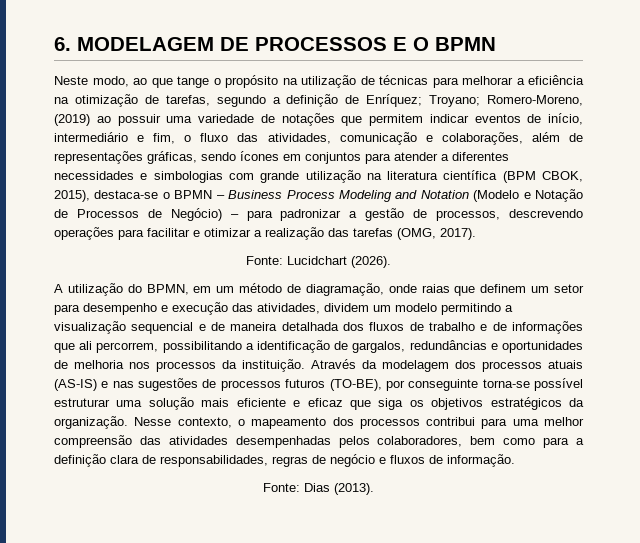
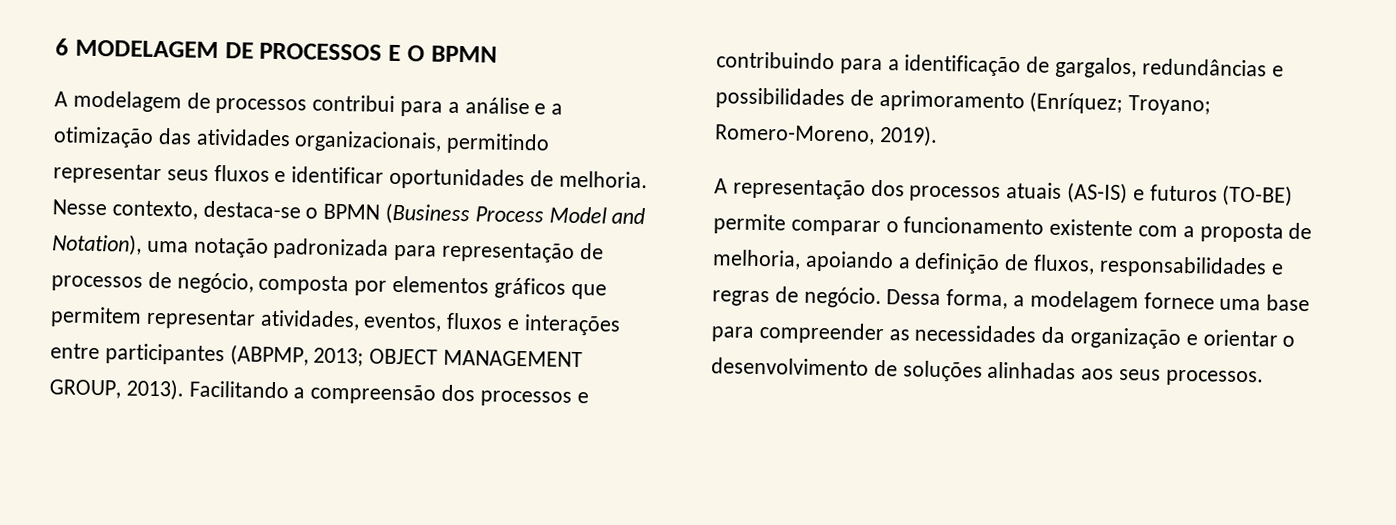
- 6. MODELAGEM DE PROCESSOS E O BPMN
+ 6 MODELAGEM DE PROCESSOS E O BPMN
- Neste modo, ao que tange o propósito na utilização de técnicas para melhorar a eficiência na otimização de tarefas, segundo a definição de Enríquez; Troyano; Romero-Moreno, (2019) ao possuir uma variedade de notações que permitem indicar eventos de início, intermediário e fim, o fluxo das atividades, comunicação e colaborações, além de representações gráficas, sendo ícones em conjuntos para atender a diferentes necessidades e simbologias com grande utilização na literatura científica (BPM CBOK, 2015), destaca-se o BPMN – Business Process Modeling and Notation (Modelo e Notação de Processos de Negócio) – para padronizar a gestão de processos, descrevendo operações para facilitar e otimizar a realização das tarefas (OMG, 2017).
- Fonte: Lucidchart (2026).
- A utilização do BPMN, em um método de diagramação, onde raias que definem um setor para desempenho e execução das atividades, dividem um modelo permitindo a visualização sequencial e de maneira detalhada dos fluxos de trabalho e de informações que ali percorrem, possibilitando a identificação de gargalos, redundâncias e oportunidades de melhoria nos processos da instituição. Através da modelagem dos processos atuais (AS-IS) e nas sugestões de processos futuros (TO-BE), por conseguinte torna-se possível estruturar uma solução mais eficiente e eficaz que siga os objetivos estratégicos da organização. Nesse contexto, o mapeamento dos processos contribui para uma melhor compreensão das atividades desempenhadas pelos colaboradores, bem como para a definição clara de responsabilidades, regras de negócio e fluxos de informação.
- Fonte: Dias (2013).
+ A modelagem de processos contribui para a análise e a otimização das atividades organizacionais, permitindo representar seus fluxos e identificar oportunidades de melhoria. Nesse contexto, destaca-se o BPMN (Business Process Model and Notation), uma notação padronizada para representação de processos de negócio, composta por elementos gráficos que permitem representar atividades, eventos, fluxos e interações entre participantes (ABPMP, 2013; OBJECT MANAGEMENT GROUP, 2013). Facilitando a compreensão dos processos e contribuindo para a identificação de gargalos, redundâncias e possibilidades de aprimoramento (Enríquez; Troyano; Romero-Moreno, 2019).
+ A representação dos processos atuais (AS-IS) e futuros (TO-BE) permite comparar o funcionamento existente com a proposta de melhoria, apoiando a definição de fluxos, responsabilidades e regras de negócio. Dessa forma, a modelagem fornece uma base para compreender as necessidades da organização e orientar o desenvolvimento de soluções alinhadas aos seus processos.

